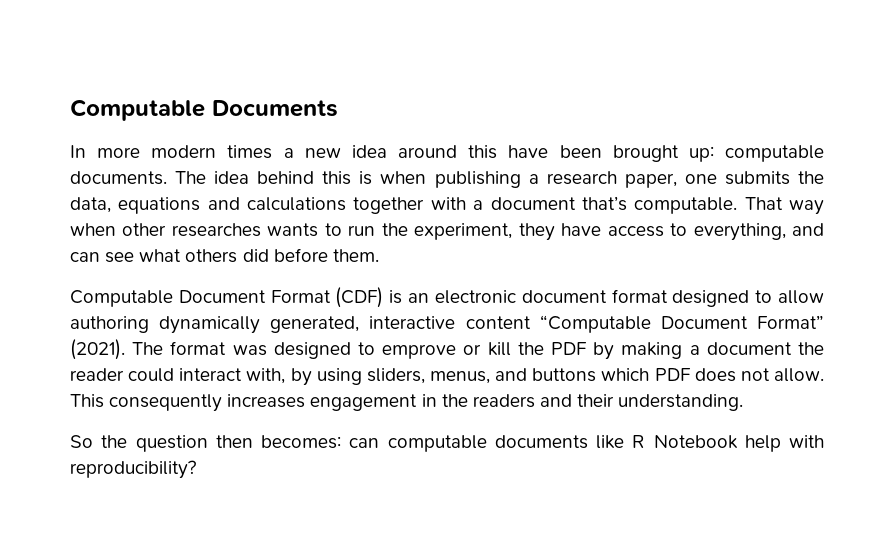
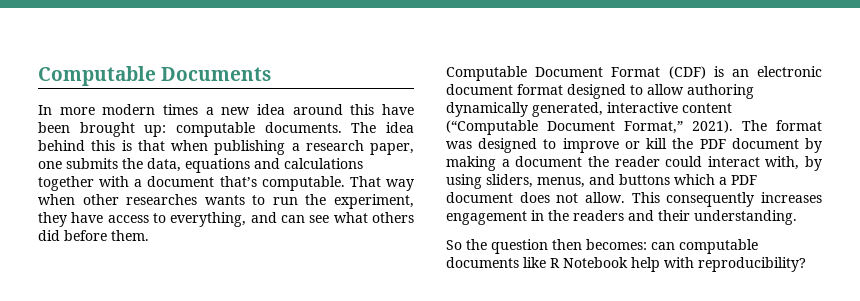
- The idea behind this is when publishing a research paper, one submits the data, equations and calculations together with a document that’s computable.
+ The idea behind this is that when publishing a research paper, one submits the data, equations and calculations together with a document that’s computable.
- Computable Document Format (CDF) is an electronic document format designed to allow authoring dynamically generated, interactive content “Computable Document Format” (2021).
+ Computable Document Format (CDF) is an electronic document format designed to allow authoring dynamically generated, interactive content (“Computable Document Format,” 2021).
- The format was designed to emprove or kill the PDF by making a document the reader could interact with, by using sliders, menus, and buttons which PDF does not allow.
+ The format was designed to improve or kill the PDF document by making a document the reader could interact with, by using sliders, menus, and buttons which a PDF document does not allow.

